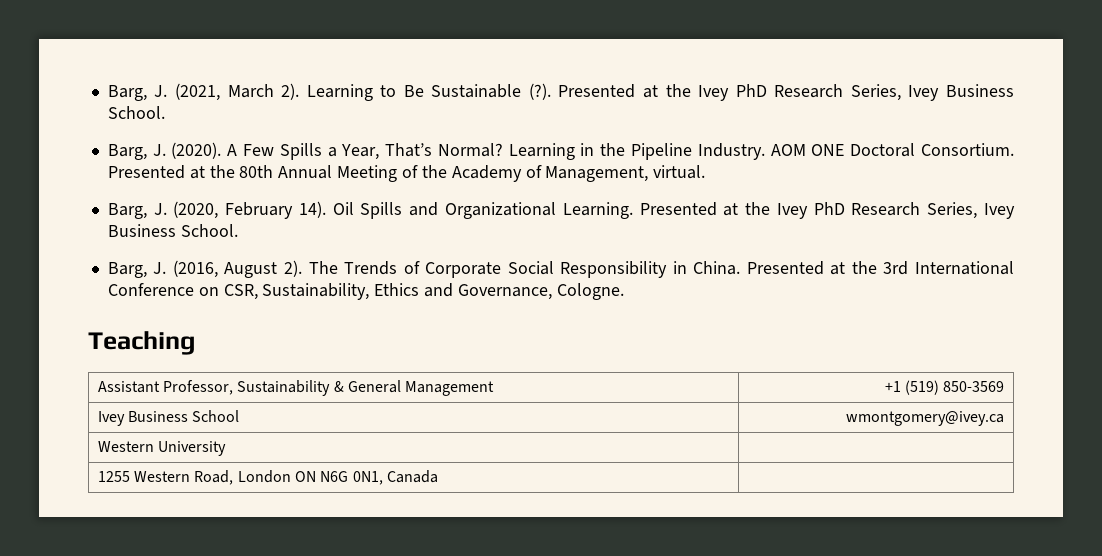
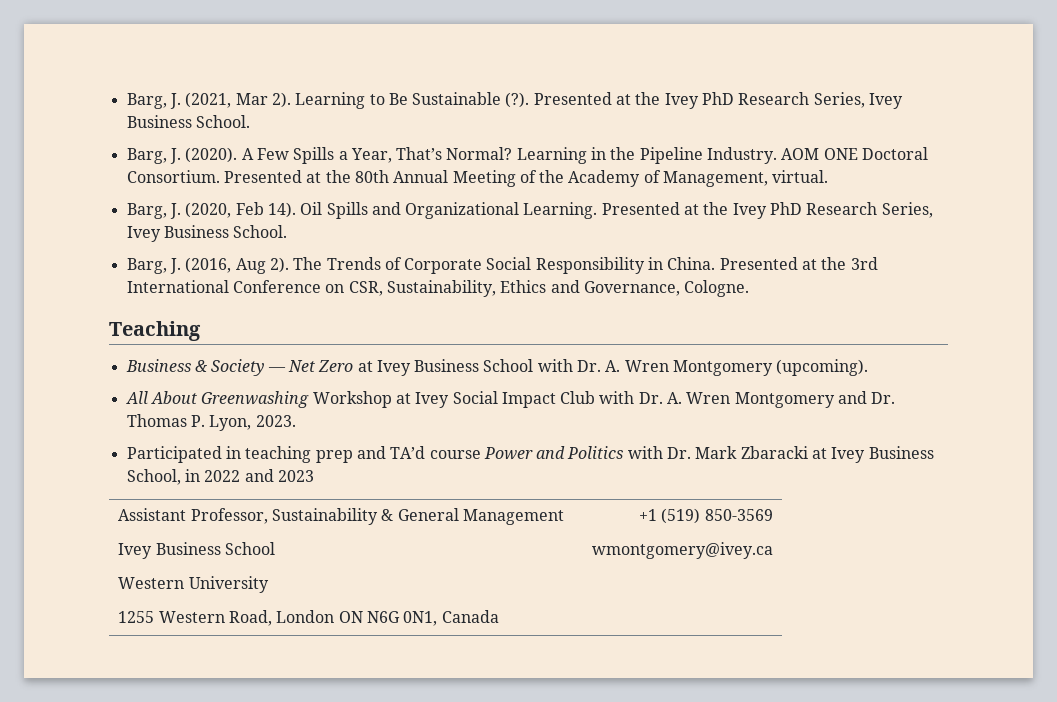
- Barg, J. (2021, March 2).
+ Barg, J. (2021, Mar 2).
- Barg, J. (2020, February 14).
+ Barg, J. (2020, Feb 14).
- Barg, J. (2016, August 2).
+ Barg, J. (2016, Aug 2).
+ Business & Society — Net Zero at Ivey Business School with Dr. A. Wren Montgomery (upcoming).
+ All About Greenwashing Workshop at Ivey Social Impact Club with Dr. A. Wren Montgomery and Dr. Thomas P. Lyon, 2023.
+ Participated in teaching prep and TA’d course Power and Politics with Dr. Mark Zbaracki at Ivey Business School, in 2022 and 2023

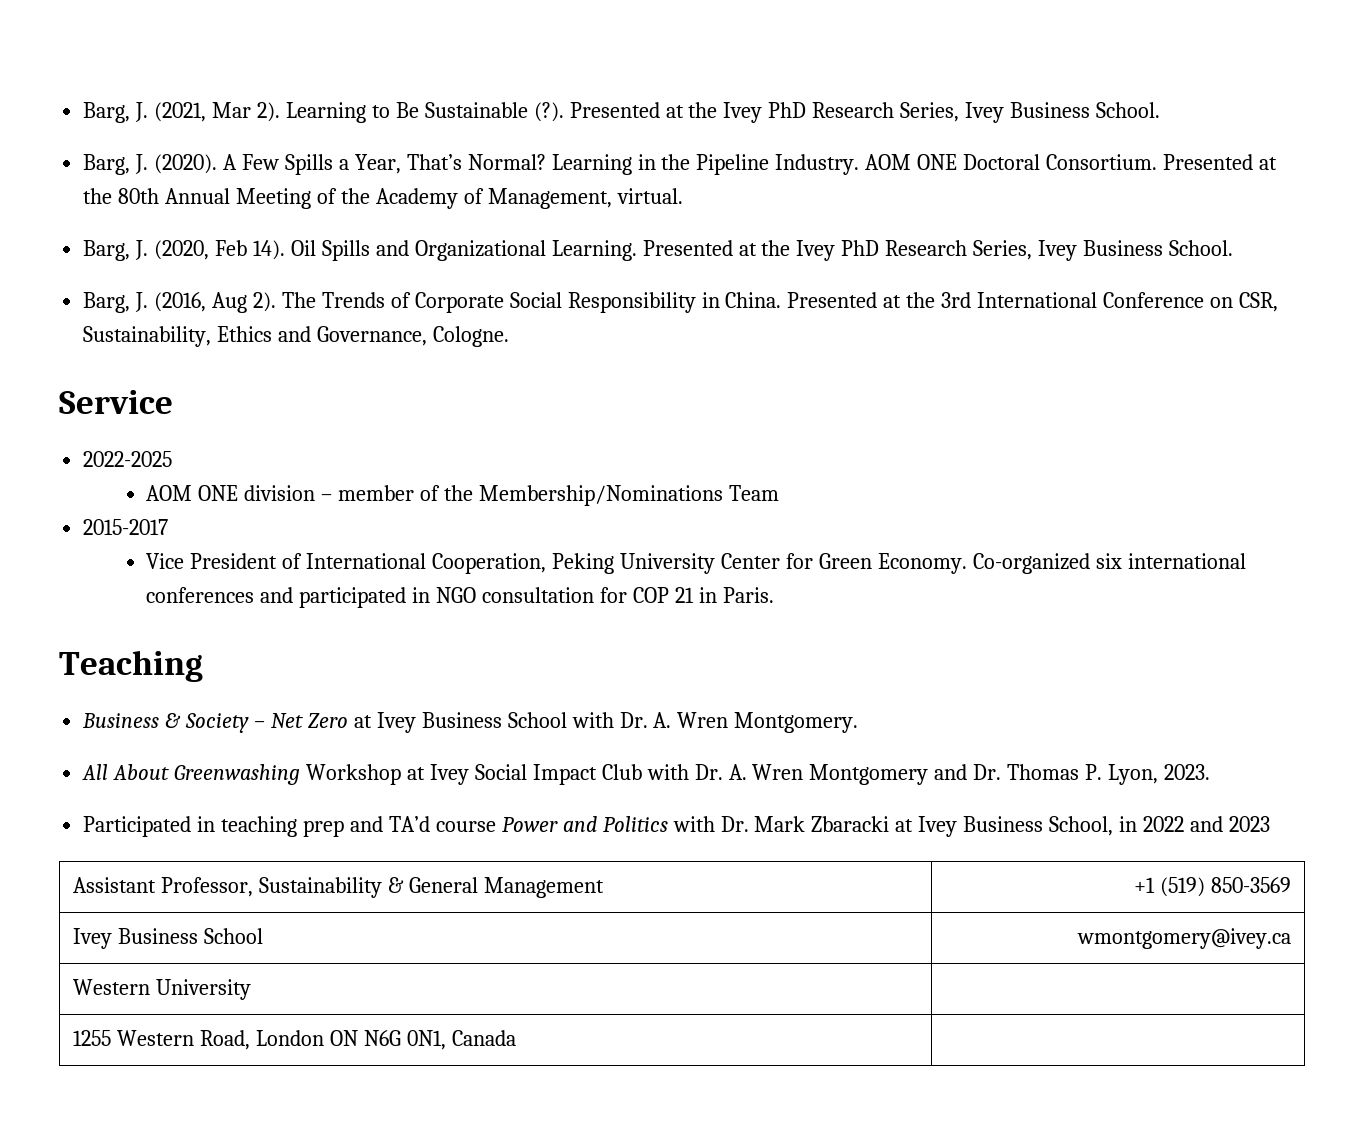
+ Service
+ 2022-2025
+ AOM ONE division – member of the Membership/Nominations Team
+ 2015-2017
+ Vice President of International Cooperation, Peking University Center for Green Economy. Co-organized six international conferences and participated in NGO consultation for COP 21 in Paris.
- Business & Society — Net Zero at Ivey Business School with Dr. A. Wren Montgomery (upcoming).
+ Business & Society – Net Zero at Ivey Business School with Dr. A. Wren Montgomery.

